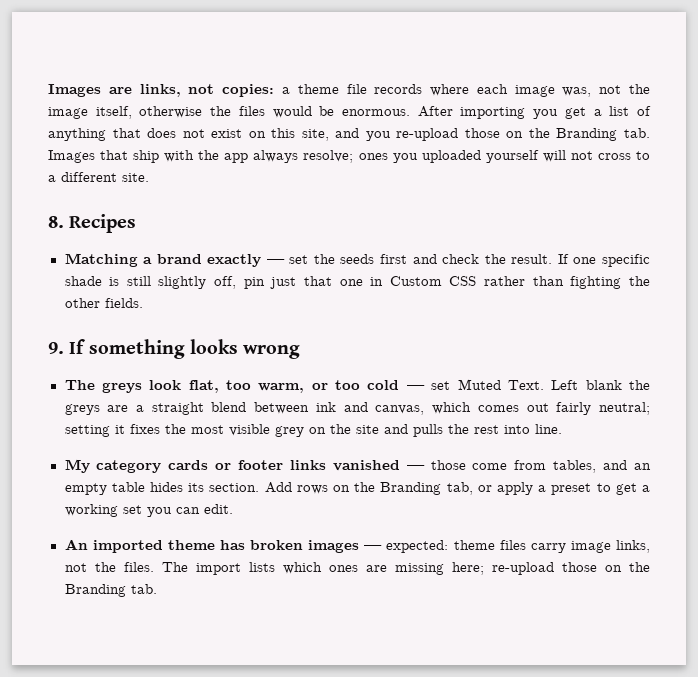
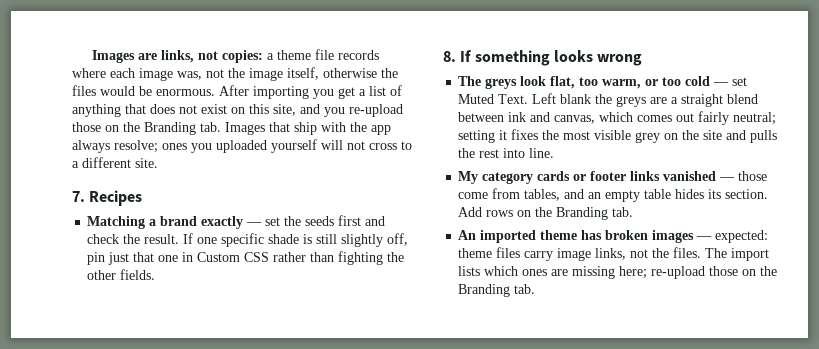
- 8. Recipes
+ 7. Recipes
- 9. If something looks wrong
+ 8. If something looks wrong
- Add rows on the Branding tab, or apply a preset to get a working set you can edit.
+ Add rows on the Branding tab.

